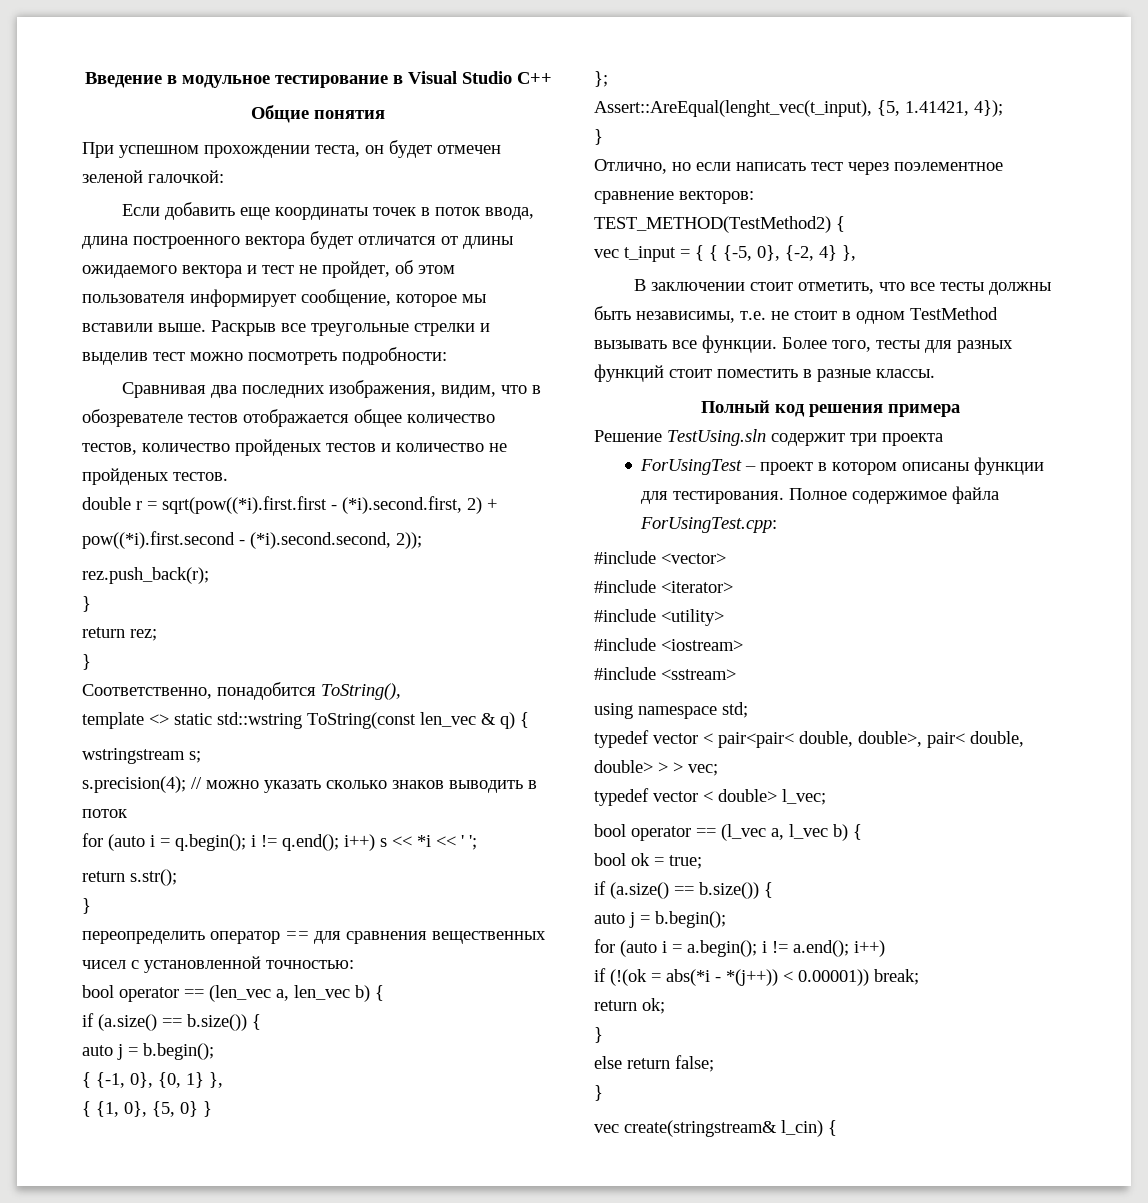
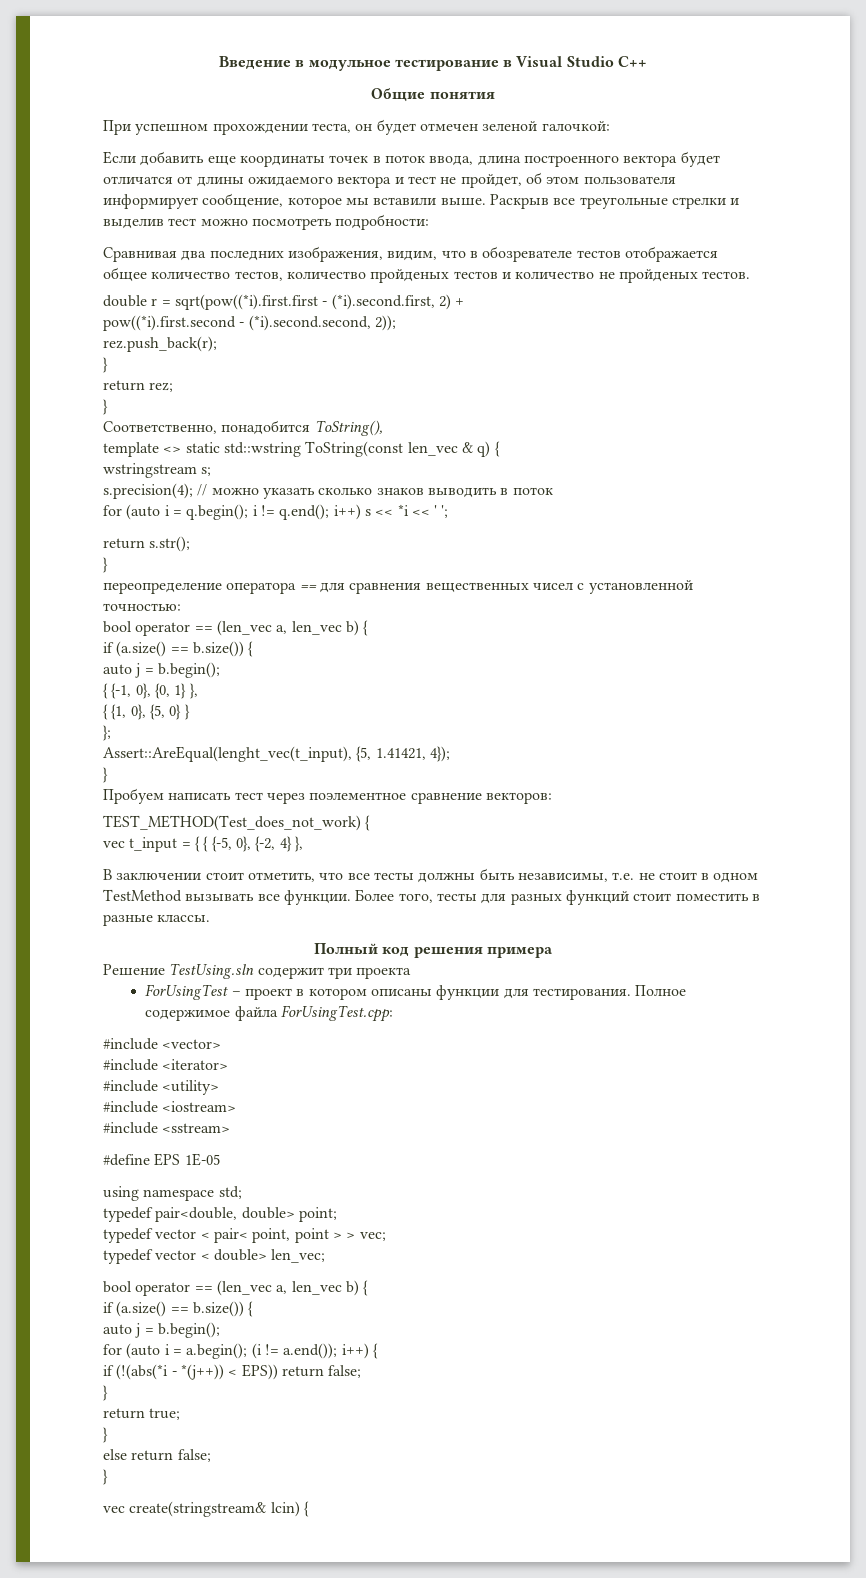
- переопределить оператор == для сравнения вещественных чисел с установленной точностью:
+ переопределение оператора == для сравнения вещественных чисел с установленной точностью:
- Отлично, но если написать тест через поэлементное сравнение векторов:
+ Пробуем написать тест через поэлементное сравнение векторов:
- TEST_METHOD(TestMethod2) {
+ TEST_METHOD(Test_does_not_work) {
+ #define EPS 1E-05
- typedef vector < pair<pair< double, double>, pair< double, double> > > vec;
+ typedef pair<double, double> point;
+ typedef vector < pair< point, point > > vec;
- typedef vector < double> l_vec;
- bool operator == (l_vec a, l_vec b) {
- bool ok = true;
+ typedef vector < double> len_vec;
+ bool operator == (len_vec a, len_vec b) {
- for (auto i = a.begin(); i != a.end(); i++)
- if (!(ok = abs(*i - *(j++)) < 0.00001)) break;
- return ok;
+ for (auto i = a.begin(); (i != a.end()); i++) {
+ if (!(abs(*i - *(j++)) < EPS)) return false;
+ }
+ return true;
- vec create(stringstream& l_cin) {
+ vec create(stringstream& lcin) {

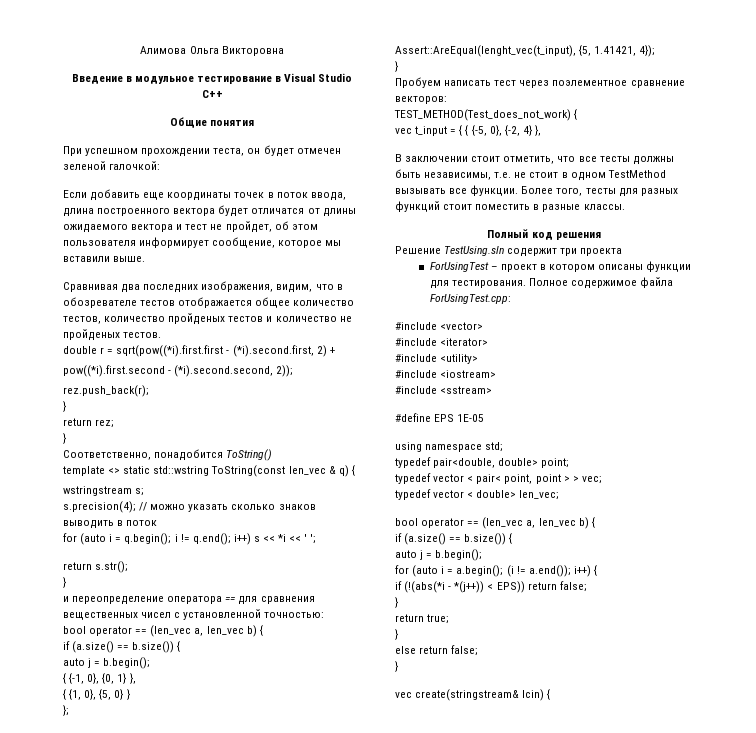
+ Алимова Ольга Викторовна
- Раскрыв все треугольные стрелки и выделив тест можно посмотреть подробности:
- Соответственно, понадобится ToString(),
+ Соответственно, понадобится ToString()
- переопределение оператора == для сравнения вещественных чисел с установленной точностью:
+ и переопределение оператора == для сравнения вещественных чисел с установленной точностью:
- Полный код решения примера
+ Полный код решения

